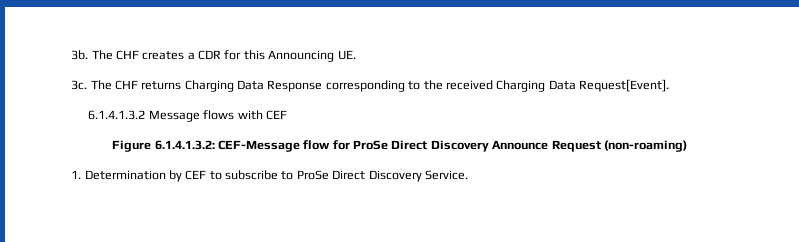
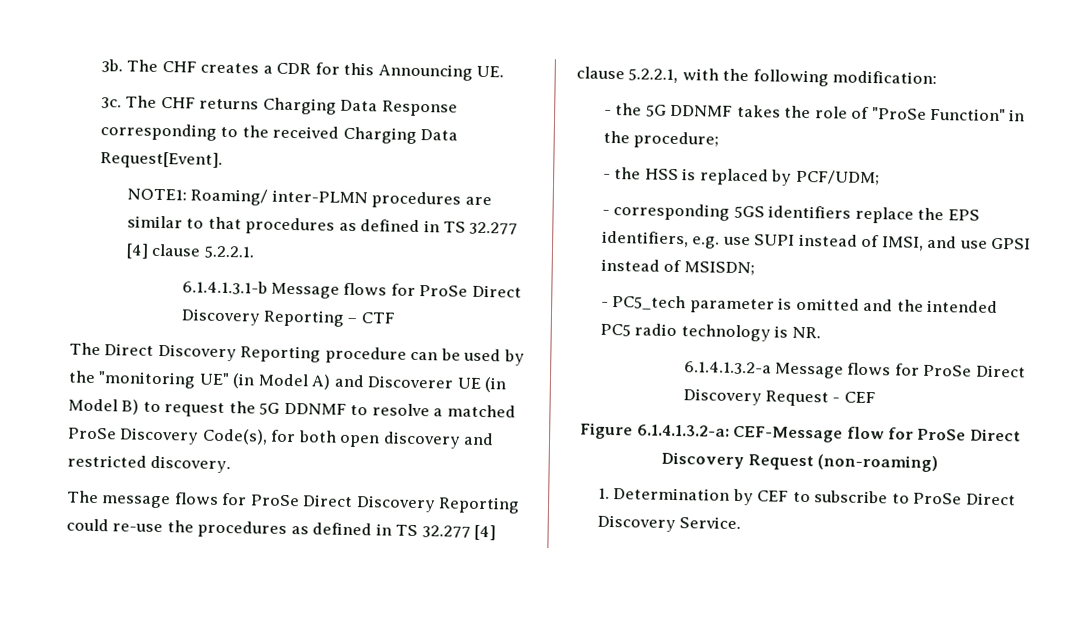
- 6.1.4.1.3.2 Message flows with CEF
+ NOTE1: Roaming/ inter-PLMN procedures are similar to that procedures as defined in TS 32.277 [4] clause 5.2.2.1.
+ 6.1.4.1.3.1-b Message flows for ProSe Direct Discovery Reporting – CTF
+ The Direct Discovery Reporting procedure can be used by the "monitoring UE" (in Model A) and Discoverer UE (in Model B) to request the 5G DDNMF to resolve a matched ProSe Discovery Code(s), for both open discovery and restricted discovery.
+ The message flows for ProSe Direct Discovery Reporting could re-use the procedures as defined in TS 32.277 [4] clause 5.2.2.1, with the following modification:
+ - the 5G DDNMF takes the role of "ProSe Function" in the procedure;
+ - the HSS is replaced by PCF/UDM;
+ - corresponding 5GS identifiers replace the EPS identifiers, e.g. use SUPI instead of IMSI, and use GPSI instead of MSISDN;
+ - PC5_tech parameter is omitted and the intended PC5 radio technology is NR.
+ 6.1.4.1.3.2-a Message flows for ProSe Direct Discovery Request - CEF
- Figure 6.1.4.1.3.2: CEF-Message flow for ProSe Direct Discovery Announce Request (non-roaming)
+ Figure 6.1.4.1.3.2-a: CEF-Message flow for ProSe Direct Discovery Request (non-roaming)

